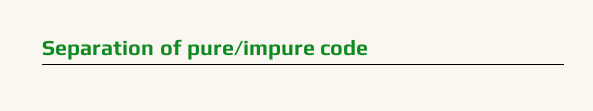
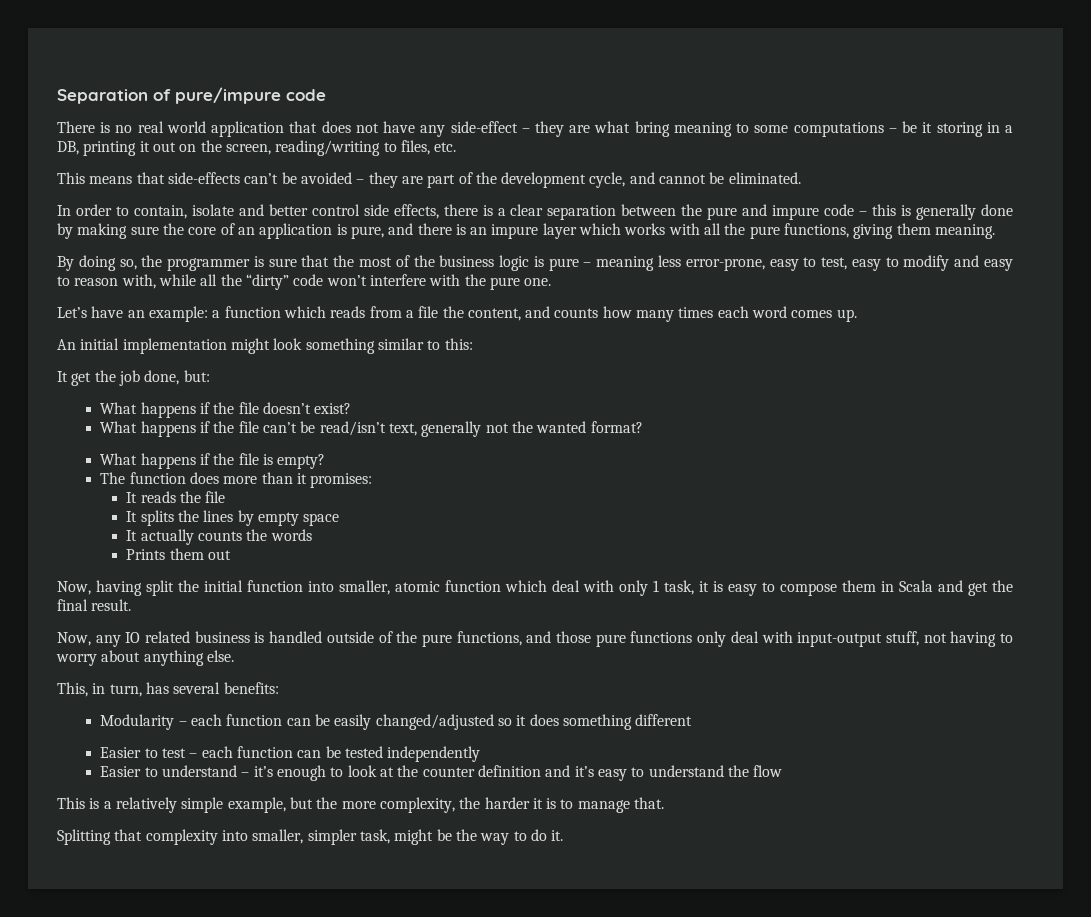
+ There is no real world application that does not have any side-effect – they are what bring meaning to some computations – be it storing in a DB, printing it out on the screen, reading/writing to files, etc.
+ This means that side-effects can’t be avoided – they are part of the development cycle, and cannot be eliminated.
+ In order to contain, isolate and better control side effects, there is a clear separation between the pure and impure code – this is generally done by making sure the core of an application is pure, and there is an impure layer which works with all the pure functions, giving them meaning.
+ By doing so, the programmer is sure that the most of the business logic is pure – meaning less error-prone, easy to test, easy to modify and easy to reason with, while all the “dirty” code won’t interfere with the pure one.
+ Let’s have an example: a function which reads from a file the content, and counts how many times each word comes up.
+ An initial implementation might look something similar to this:
+ It get the job done, but:
+ What happens if the file doesn’t exist?
+ What happens if the file can’t be read/isn’t text, generally not the wanted format?
+ What happens if the file is empty?
+ The function does more than it promises:
+ It reads the file
+ It splits the lines by empty space
+ It actually counts the words
+ Prints them out
+ Now, having split the initial function into smaller, atomic function which deal with only 1 task, it is easy to compose them in Scala and get the final result.
+ Now, any IO related business is handled outside of the pure functions, and those pure functions only deal with input-output stuff, not having to worry about anything else.
+ This, in turn, has several benefits:
+ Modularity – each function can be easily changed/adjusted so it does something different
+ Easier to test – each function can be tested independently
+ Easier to understand – it’s enough to look at the counter definition and it’s easy to understand the flow
+ This is a relatively simple example, but the more complexity, the harder it is to manage that.
+ Splitting that complexity into smaller, simpler task, might be the way to do it.

